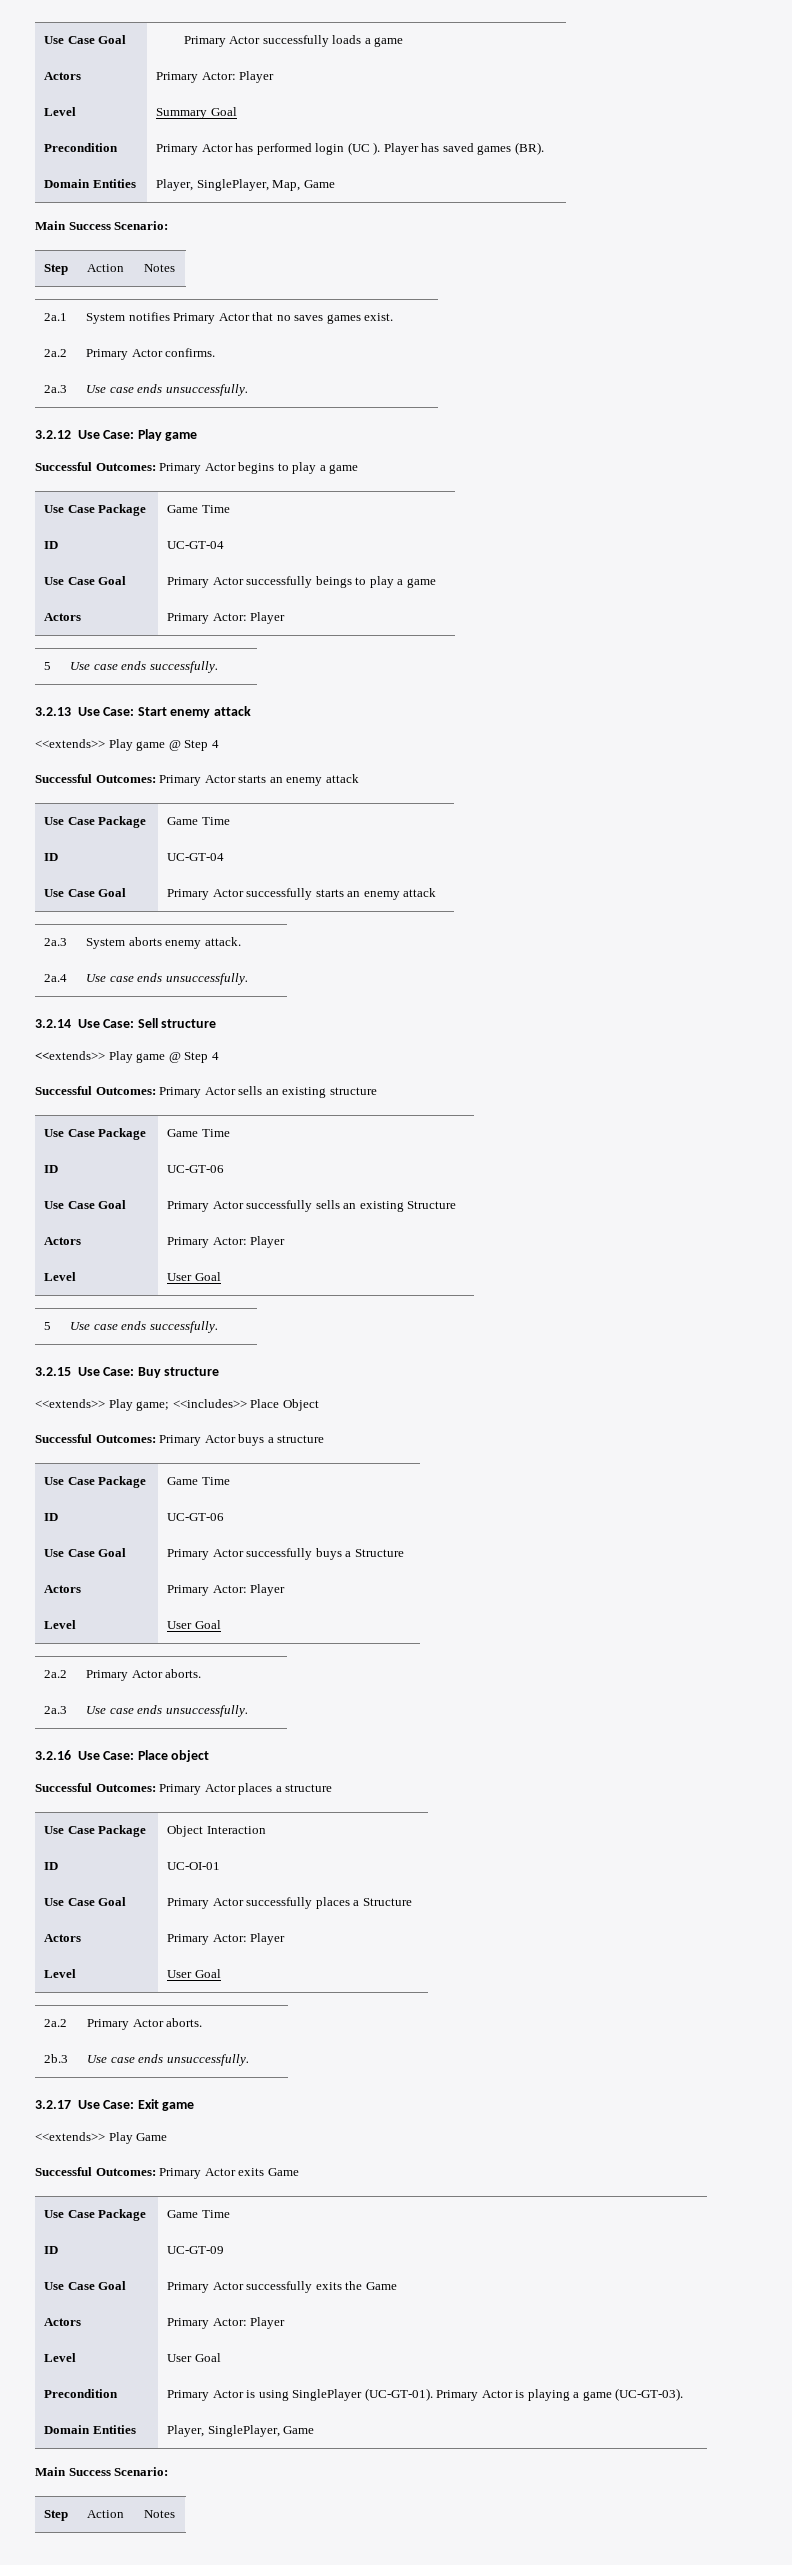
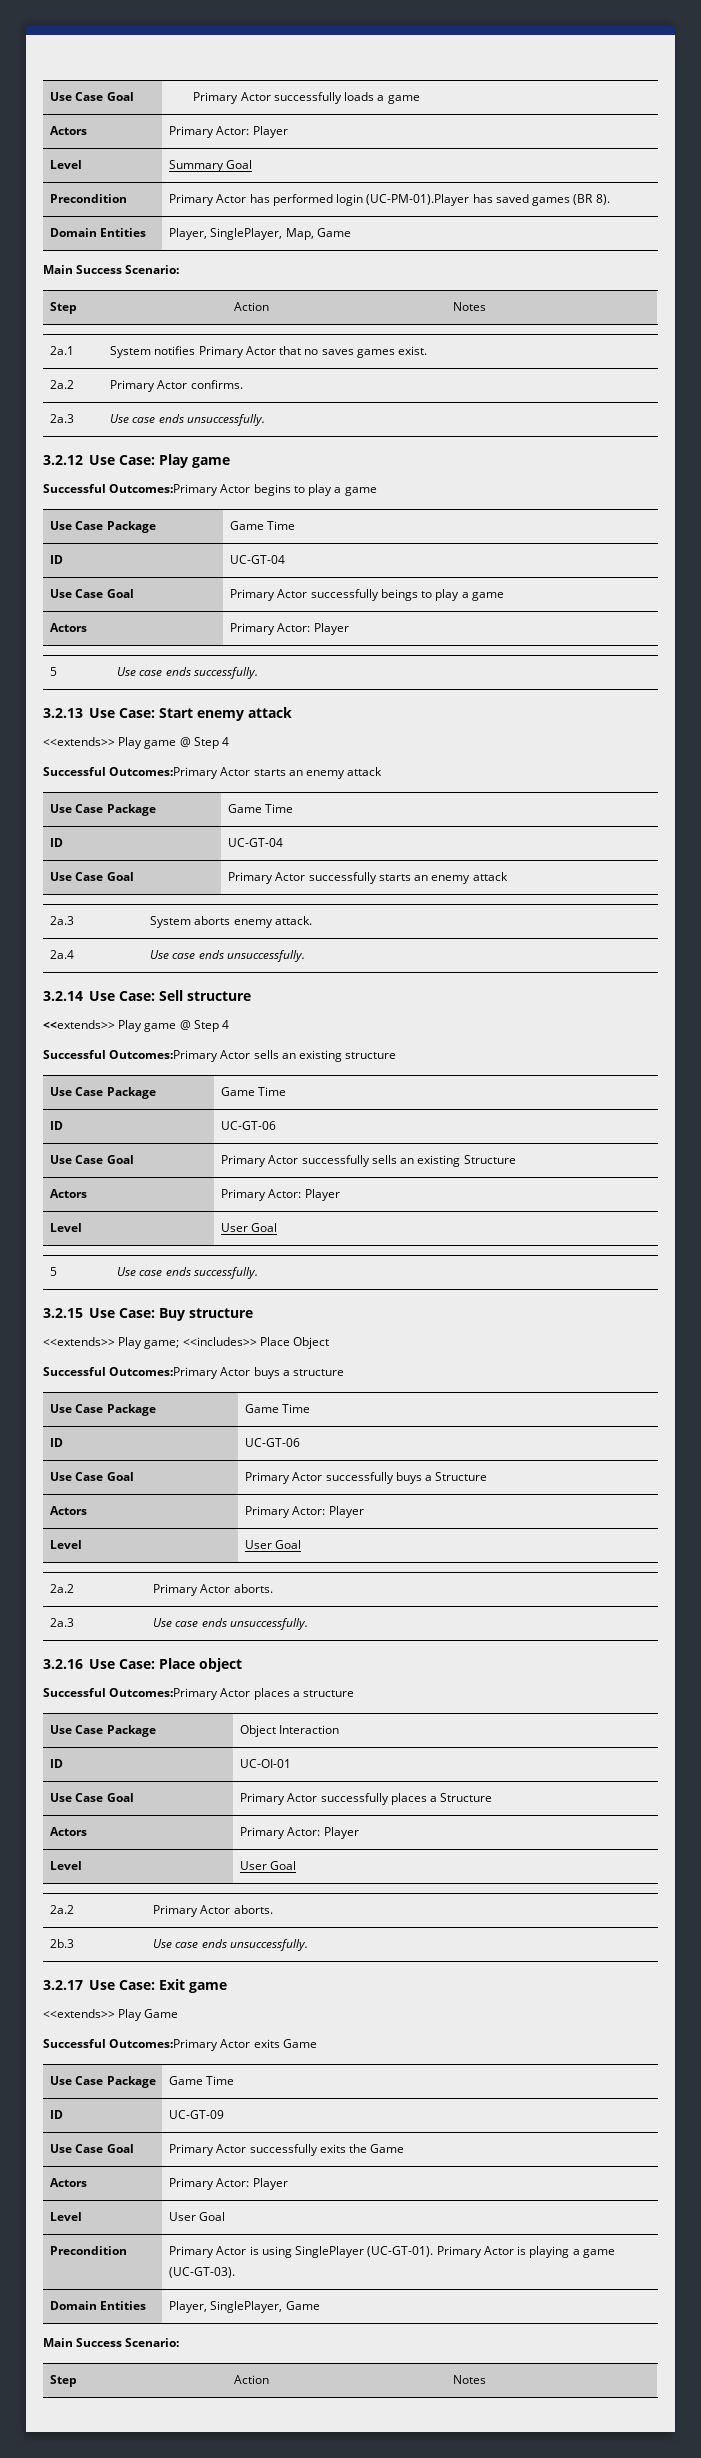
- Precondition | Primary Actor has performed login (UC ). Player has saved games (BR).
+ Precondition | Primary Actor has performed login (UC-PM-01).Player has saved games (BR 8).
- Successful Outcomes: Primary Actor begins to play a game
+ Successful Outcomes:Primary Actor begins to play a game
- Successful Outcomes: Primary Actor starts an enemy attack
+ Successful Outcomes:Primary Actor starts an enemy attack
- Successful Outcomes: Primary Actor sells an existing structure
+ Successful Outcomes:Primary Actor sells an existing structure
- Successful Outcomes: Primary Actor buys a structure
+ Successful Outcomes:Primary Actor buys a structure
- Successful Outcomes: Primary Actor places a structure
+ Successful Outcomes:Primary Actor places a structure
- Successful Outcomes: Primary Actor exits Game
+ Successful Outcomes:Primary Actor exits Game

